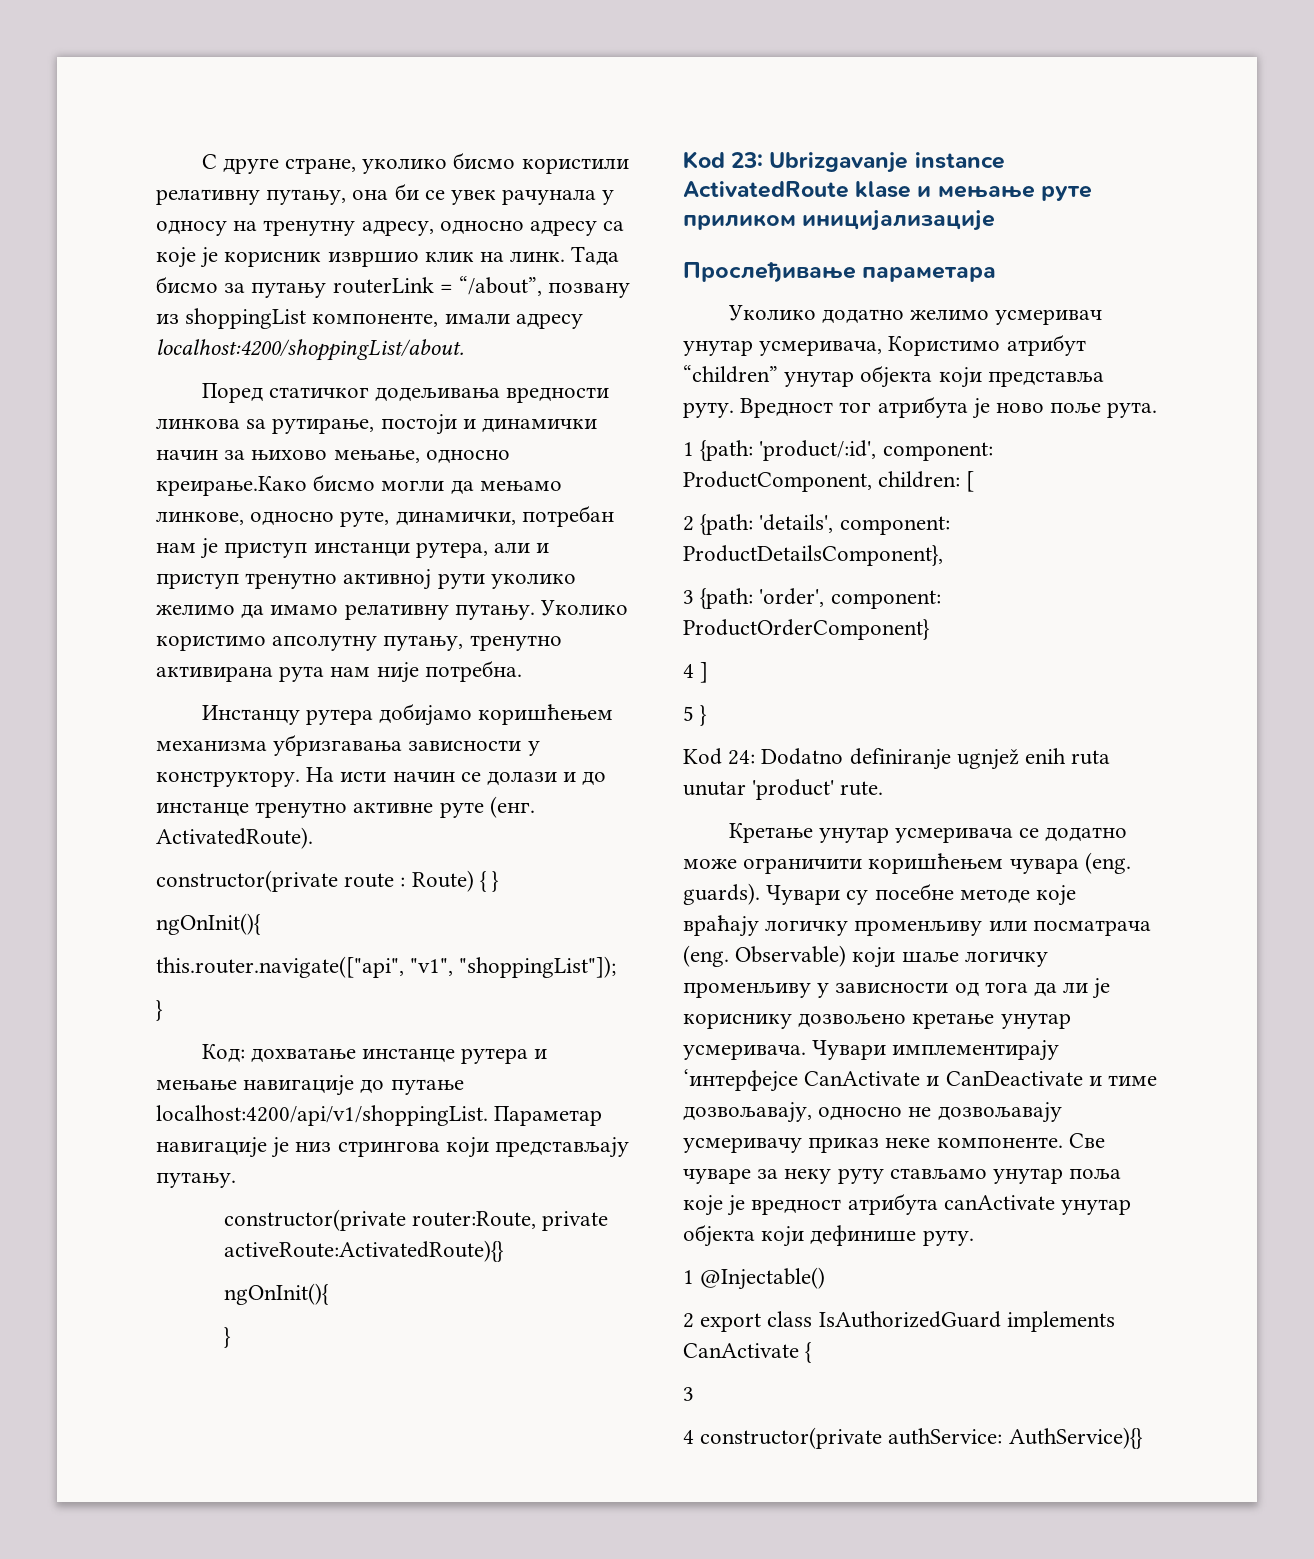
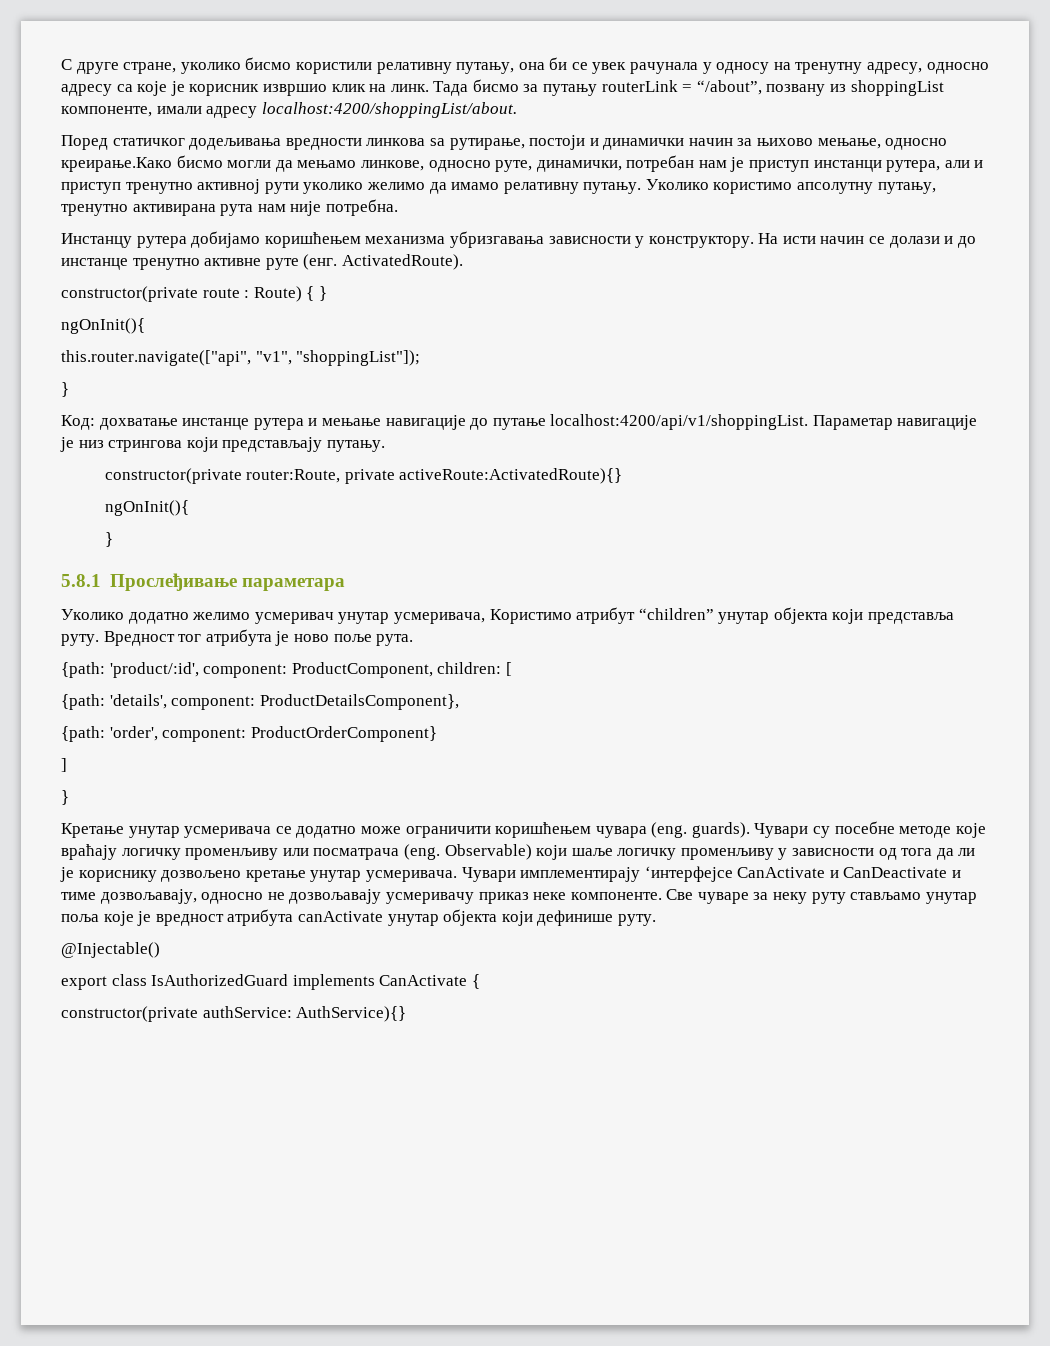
- Kod 23: Ubrizgavanje instance ActivatedRoute klase и мењање руте приликом иницијализације
- Прослеђивање параметара
+ 5.8.1 Прослеђивање параметара
- 1 {path: 'product/:id', component: ProductComponent, children: [
+ {path: 'product/:id', component: ProductComponent, children: [
- 2 {path: 'details', component: ProductDetailsComponent},
+ {path: 'details', component: ProductDetailsComponent},
- 3 {path: 'order', component: ProductOrderComponent}
+ {path: 'order', component: ProductOrderComponent}
- 4 ]
- 5 }
- Kod 24: Dodatno definiranje ugnjež enih ruta unutar 'product' rute.
+ ]
+ }
- 1 @Injectable()
+ @Injectable()
- 2 export class IsAuthorizedGuard implements CanActivate {
- 3
- 4 constructor(private authService: AuthService){}
+ export class IsAuthorizedGuard implements CanActivate {
+ constructor(private authService: AuthService){}

